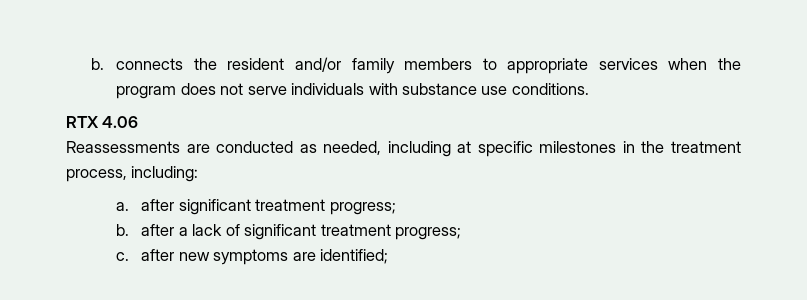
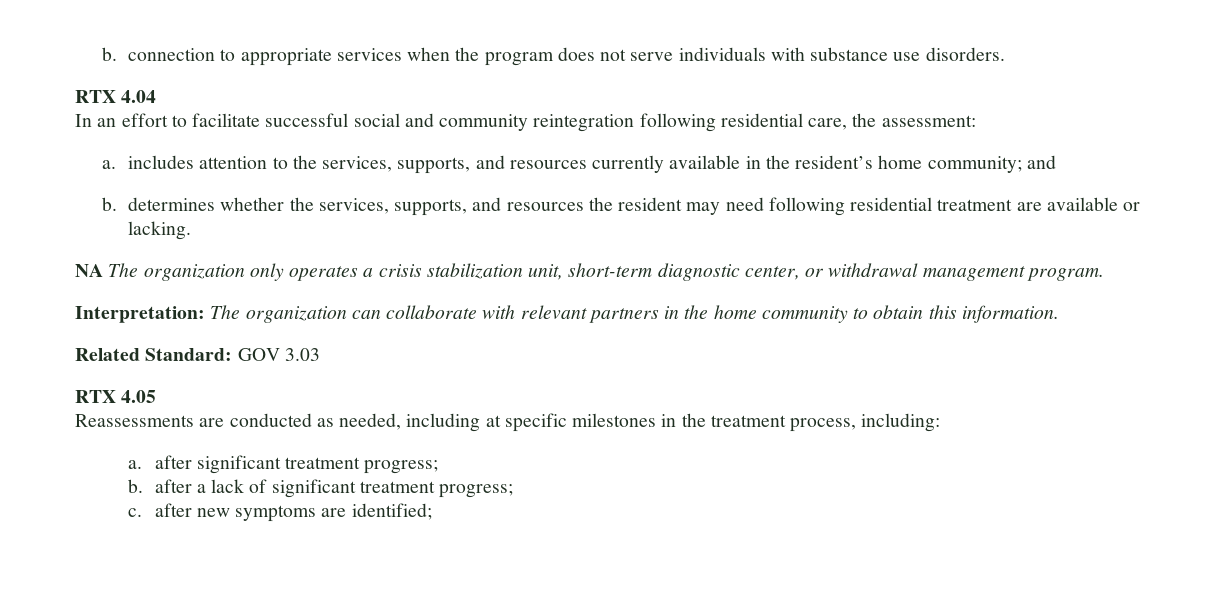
- b. connects the resident and/or family members to appropriate services when the program does not serve individuals with substance use conditions.
- RTX 4.06
+ b. connection to appropriate services when the program does not serve individuals with substance use disorders.
+ RTX 4.04
+ In an effort to facilitate successful social and community reintegration following residential care, the assessment:
+ a. includes attention to the services, supports, and resources currently available in the resident’s home community; and
+ b. determines whether the services, supports, and resources the resident may need following residential treatment are available or lacking.
+ NA The organization only operates a crisis stabilization unit, short-term diagnostic center, or withdrawal management program.
+ Interpretation: The organization can collaborate with relevant partners in the home community to obtain this information.
+ Related Standard: GOV 3.03
+ RTX 4.05

